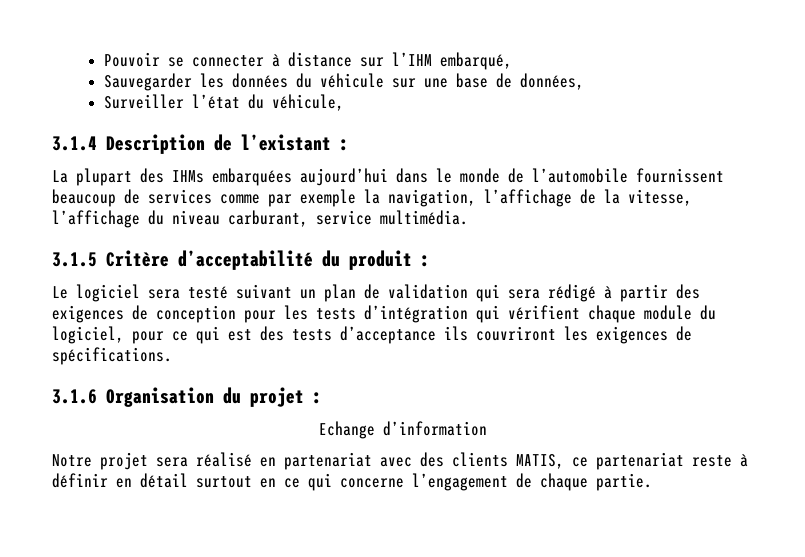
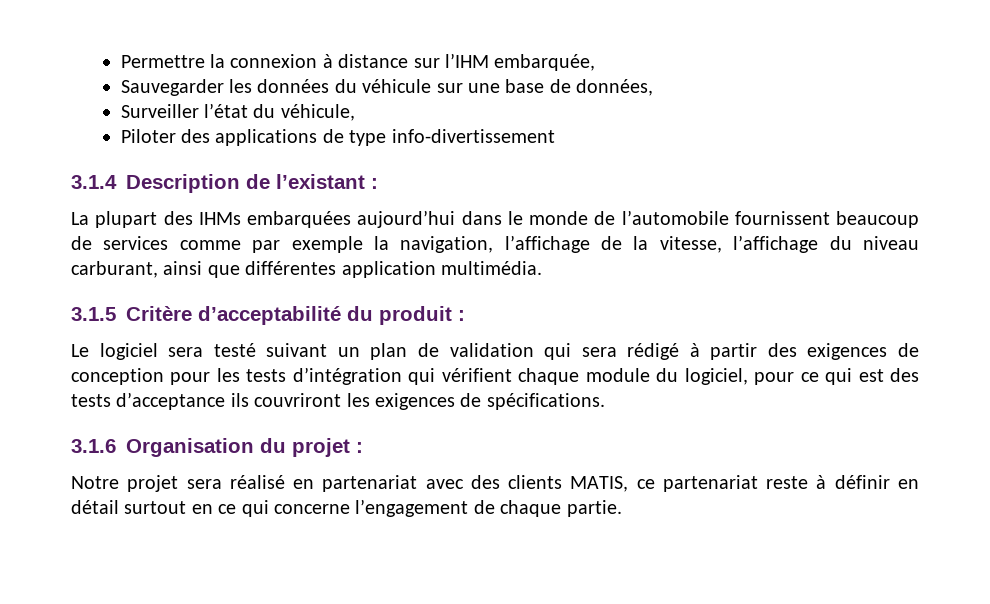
- Pouvoir se connecter à distance sur l’IHM embarqué,
+ Permettre la connexion à distance sur l’IHM embarquée,
+ Piloter des applications de type info-divertissement
- La plupart des IHMs embarquées aujourd’hui dans le monde de l’automobile fournissent beaucoup de services comme par exemple la navigation, l’affichage de la vitesse, l’affichage du niveau carburant, service multimédia.
+ La plupart des IHMs embarquées aujourd’hui dans le monde de l’automobile fournissent beaucoup de services comme par exemple la navigation, l’affichage de la vitesse, l’affichage du niveau carburant, ainsi que différentes application multimédia.
- Echange d’information

